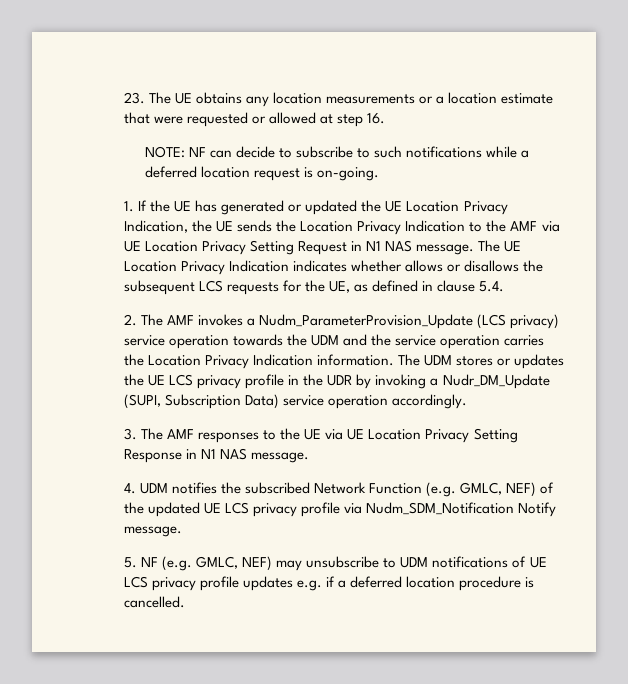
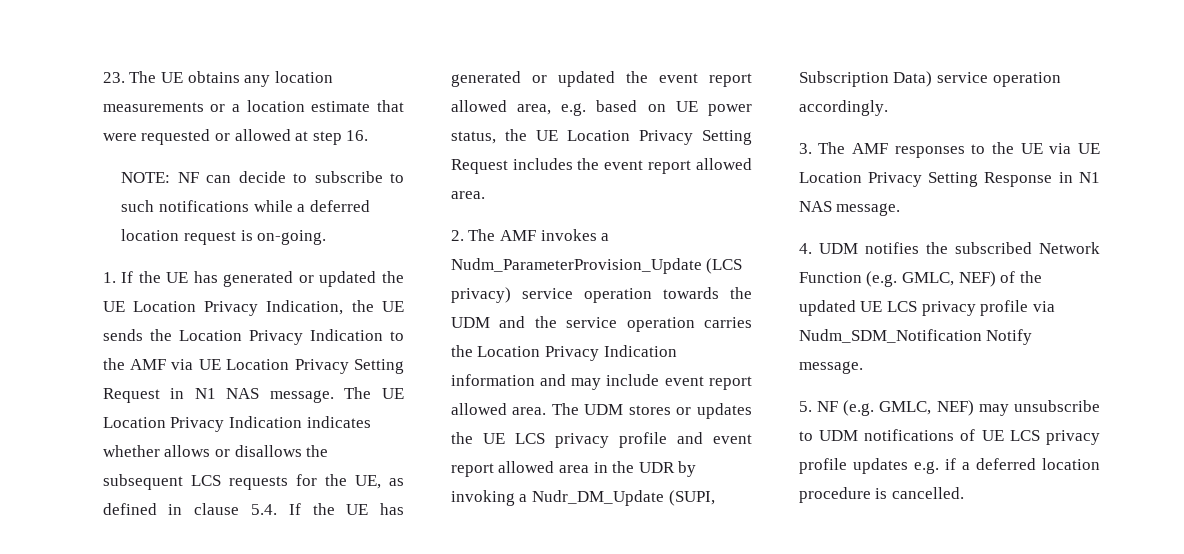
- The UE Location Privacy Indication indicates whether allows or disallows the subsequent LCS requests for the UE, as defined in clause 5.4.
+ The UE Location Privacy Indication indicates whether allows or disallows the subsequent LCS requests for the UE, as defined in clause 5.4. If the UE has generated or updated the event report allowed area, e.g. based on UE power status, the UE Location Privacy Setting Request includes the event report allowed area.
- 2. The AMF invokes a Nudm_ParameterProvision_Update (LCS privacy) service operation towards the UDM and the service operation carries the Location Privacy Indication information.
+ 2. The AMF invokes a Nudm_ParameterProvision_Update (LCS privacy) service operation towards the UDM and the service operation carries the Location Privacy Indication information and may include event report allowed area.
- The UDM stores or updates the UE LCS privacy profile in the UDR by invoking a Nudr_DM_Update (SUPI, Subscription Data) service operation accordingly.
+ The UDM stores or updates the UE LCS privacy profile and event report allowed area in the UDR by invoking a Nudr_DM_Update (SUPI, Subscription Data) service operation accordingly.

